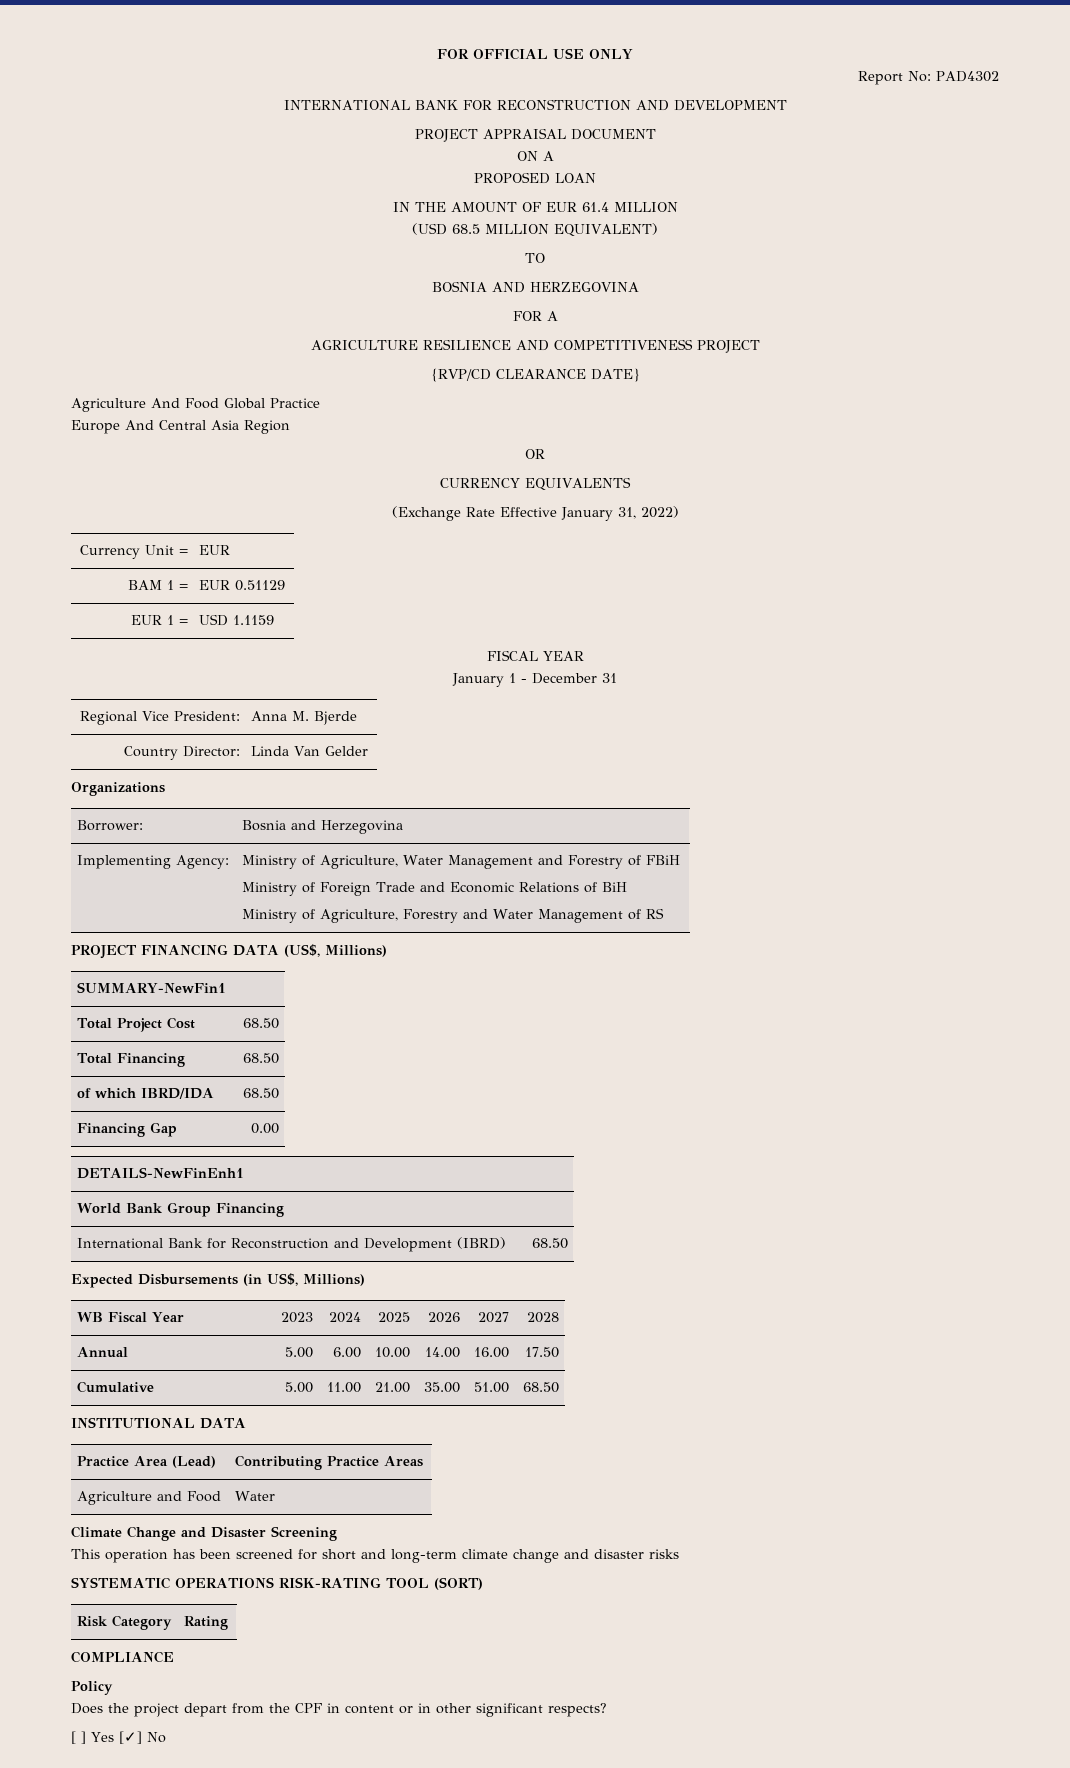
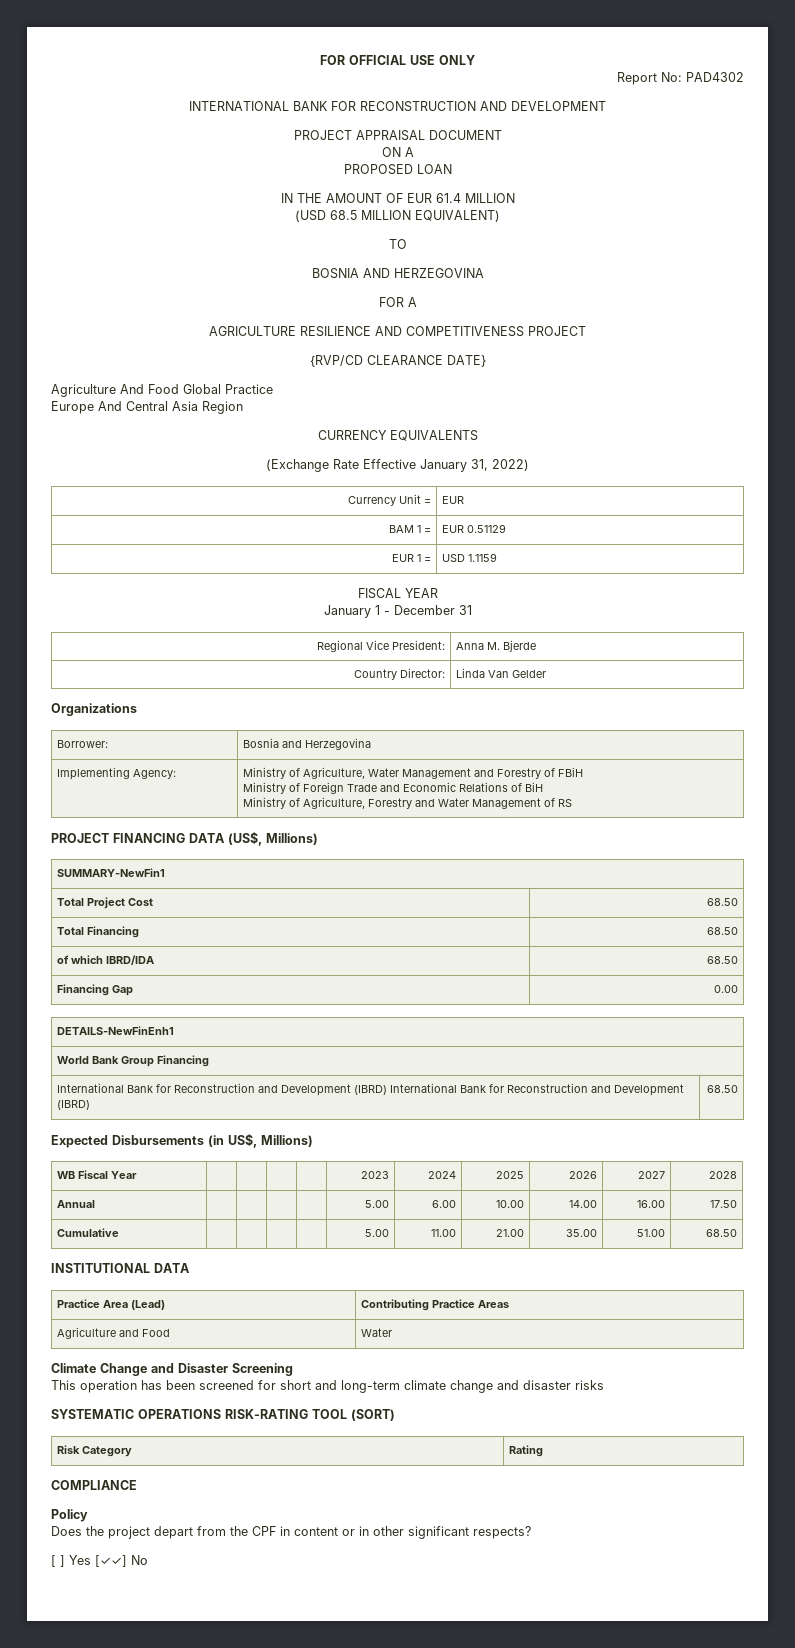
- OR
- International Bank for Reconstruction and Development (IBRD) | 68.50
+ International Bank for Reconstruction and Development (IBRD) International Bank for Reconstruction and Development (IBRD) | 68.50
- [ ] Yes [✓] No
+ [ ] Yes [✓✓] No

